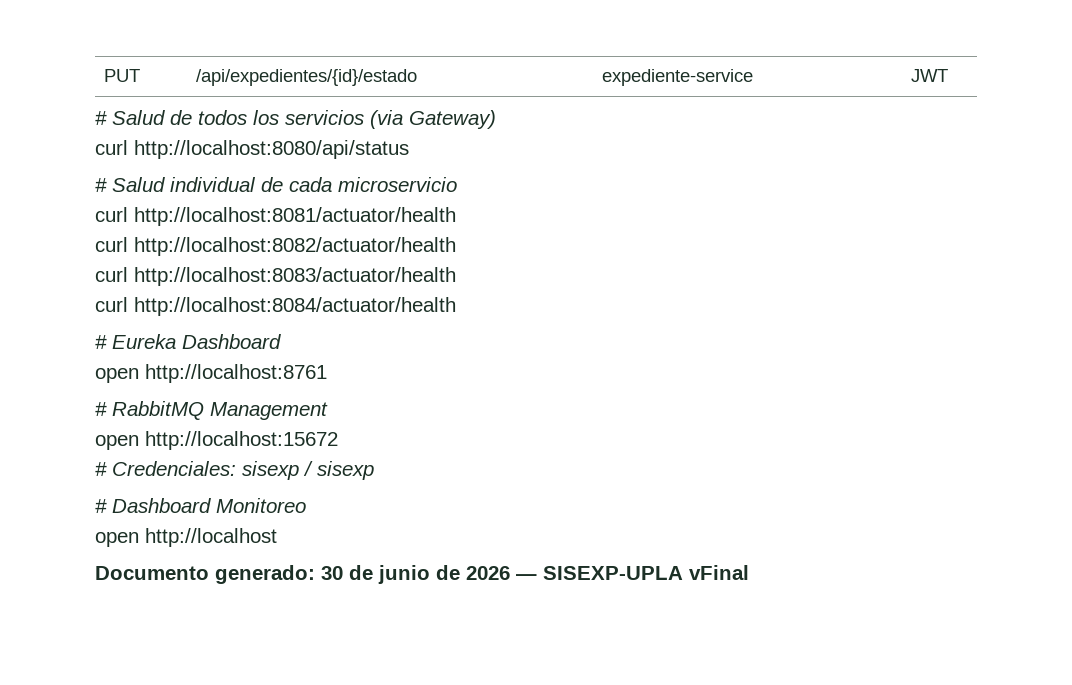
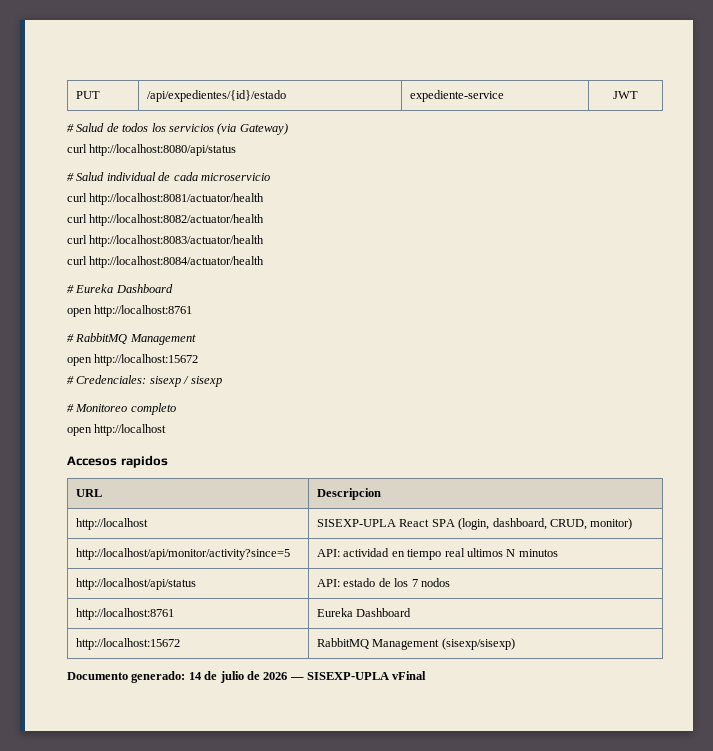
- # Dashboard Monitoreo
+ # Monitoreo completo
+ Accesos rapidos
+ URL | Descripcion
+ http://localhost | SISEXP-UPLA React SPA (login, dashboard, CRUD, monitor)
+ http://localhost/api/monitor/activity?since=5 | API: actividad en tiempo real ultimos N minutos
+ http://localhost/api/status | API: estado de los 7 nodos
+ http://localhost:8761 | Eureka Dashboard
+ http://localhost:15672 | RabbitMQ Management (sisexp/sisexp)
- Documento generado: 30 de junio de 2026 — SISEXP-UPLA vFinal
+ Documento generado: 14 de julio de 2026 — SISEXP-UPLA vFinal

